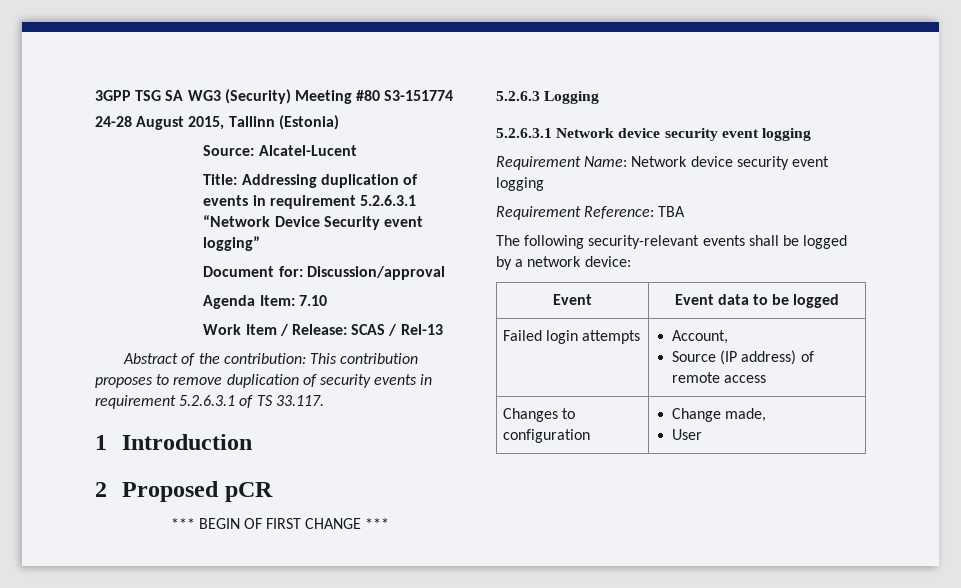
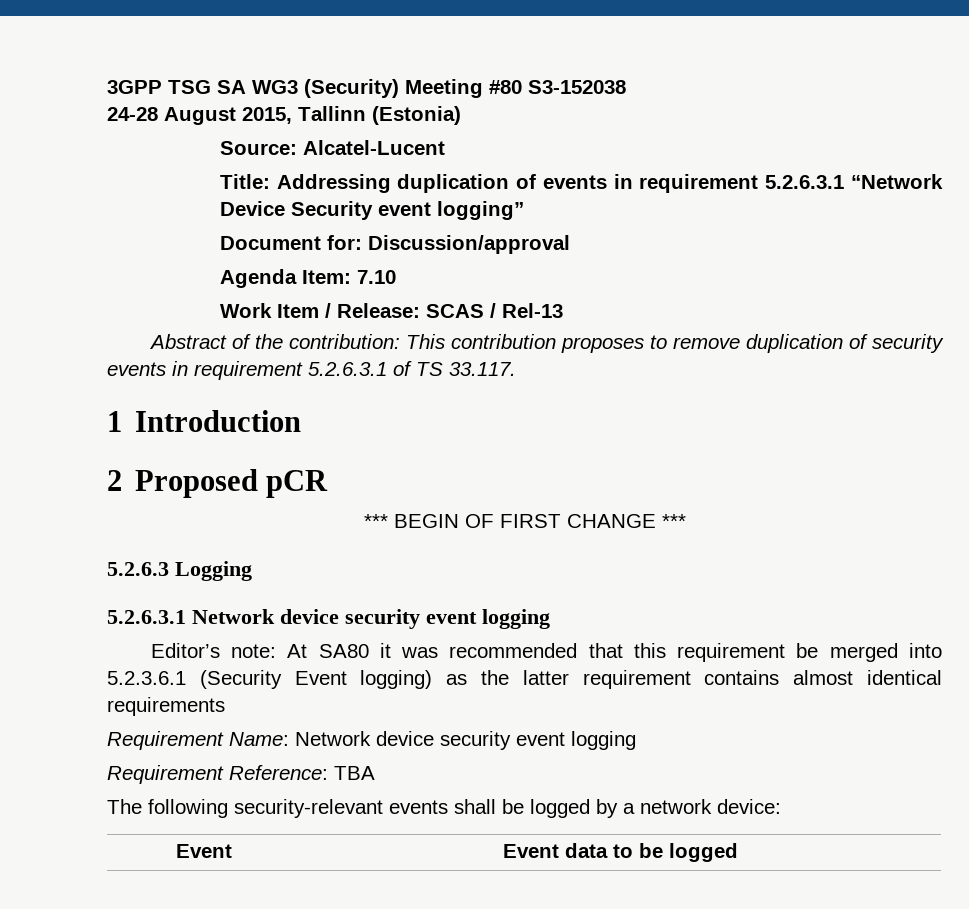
- 3GPP TSG SA WG3 (Security) Meeting #80 S3-151774
+ 3GPP TSG SA WG3 (Security) Meeting #80 S3-152038
+ Editor’s note: At SA80 it was recommended that this requirement be merged into 5.2.3.6.1 (Security Event logging) as the latter requirement contains almost identical requirements
- Failed login attempts | Account,
- Source (IP address) of remote access
- Changes to configuration | Change made,
- User

